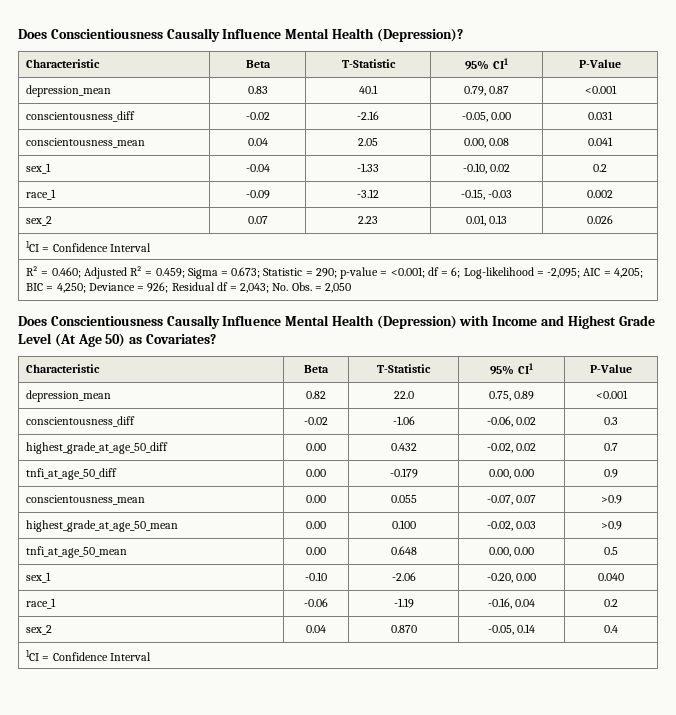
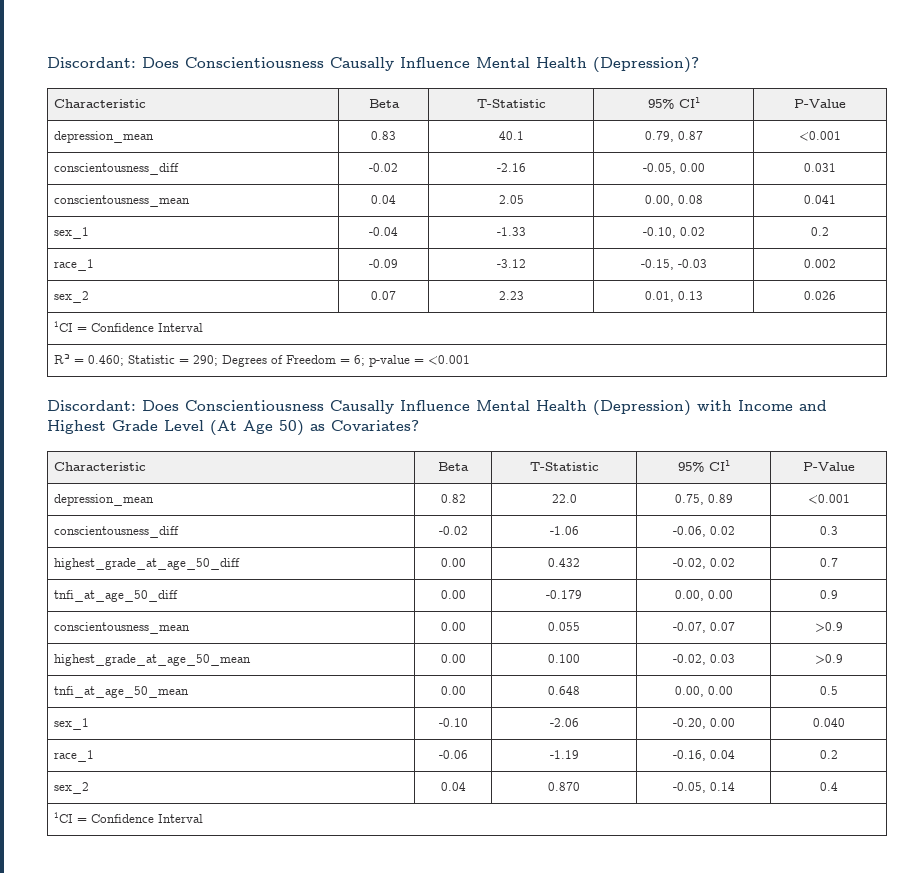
- Does Conscientiousness Causally Influence Mental Health (Depression)?
+ Discordant: Does Conscientiousness Causally Influence Mental Health (Depression)?
- R² = 0.460; Adjusted R² = 0.459; Sigma = 0.673; Statistic = 290; p-value = <0.001; df = 6; Log-likelihood = -2,095; AIC = 4,205; BIC = 4,250; Deviance = 926; Residual df = 2,043; No. Obs. = 2,050
- Does Conscientiousness Causally Influence Mental Health (Depression) with Income and Highest Grade Level (At Age 50) as Covariates?
+ R² = 0.460; Statistic = 290; Degrees of Freedom = 6; p-value = <0.001
+ Discordant: Does Conscientiousness Causally Influence Mental Health (Depression) with Income and Highest Grade Level (At Age 50) as Covariates?

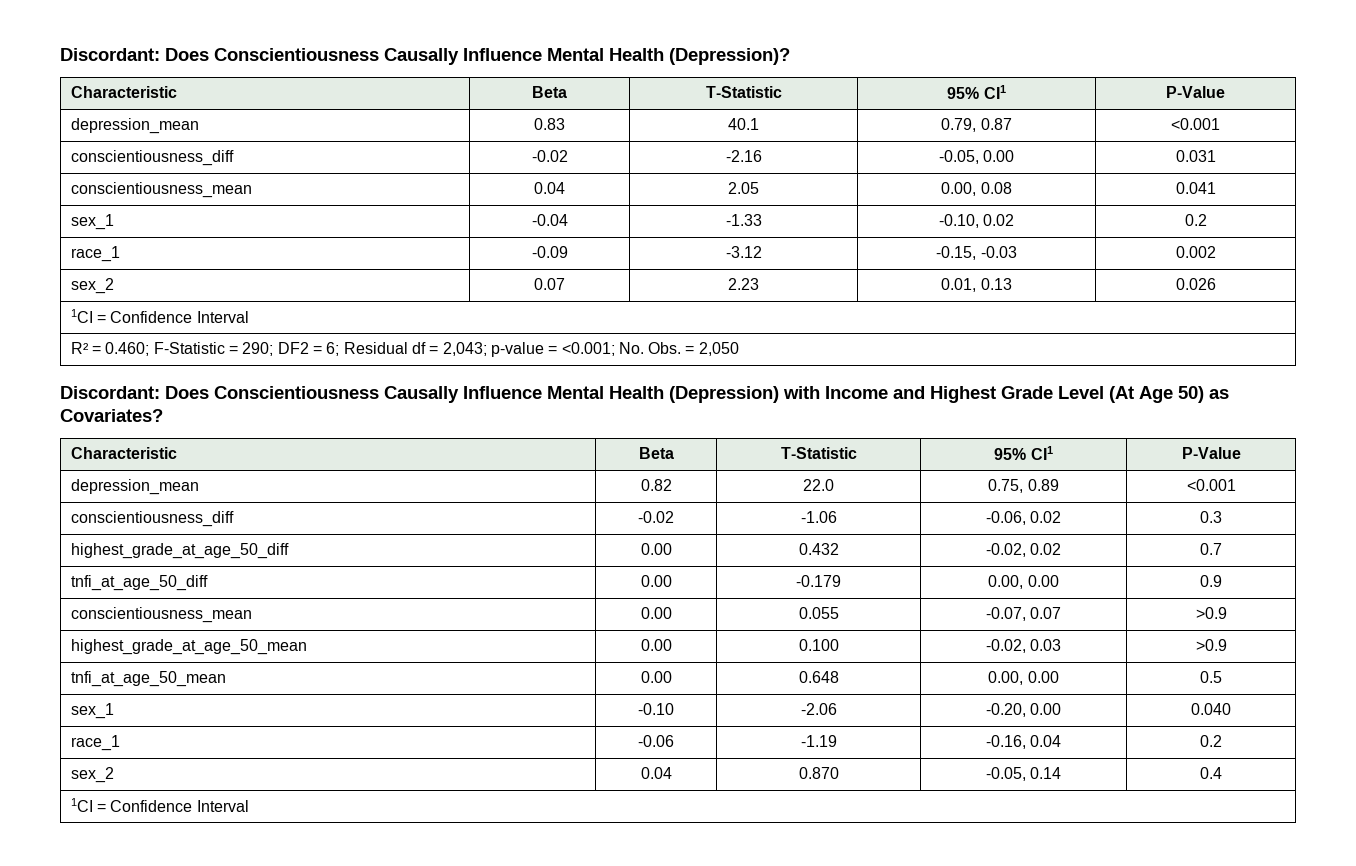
- conscientousness_diff | -0.02 | -2.16 | -0.05, 0.00 | 0.031
+ conscientiousness_diff | -0.02 | -2.16 | -0.05, 0.00 | 0.031
- conscientousness_mean | 0.04 | 2.05 | 0.00, 0.08 | 0.041
+ conscientiousness_mean | 0.04 | 2.05 | 0.00, 0.08 | 0.041
- R² = 0.460; Statistic = 290; Degrees of Freedom = 6; p-value = <0.001
+ R² = 0.460; F-Statistic = 290; DF2 = 6; Residual df = 2,043; p-value = <0.001; No. Obs. = 2,050
- conscientousness_diff | -0.02 | -1.06 | -0.06, 0.02 | 0.3
+ conscientiousness_diff | -0.02 | -1.06 | -0.06, 0.02 | 0.3
- conscientousness_mean | 0.00 | 0.055 | -0.07, 0.07 | >0.9
+ conscientiousness_mean | 0.00 | 0.055 | -0.07, 0.07 | >0.9

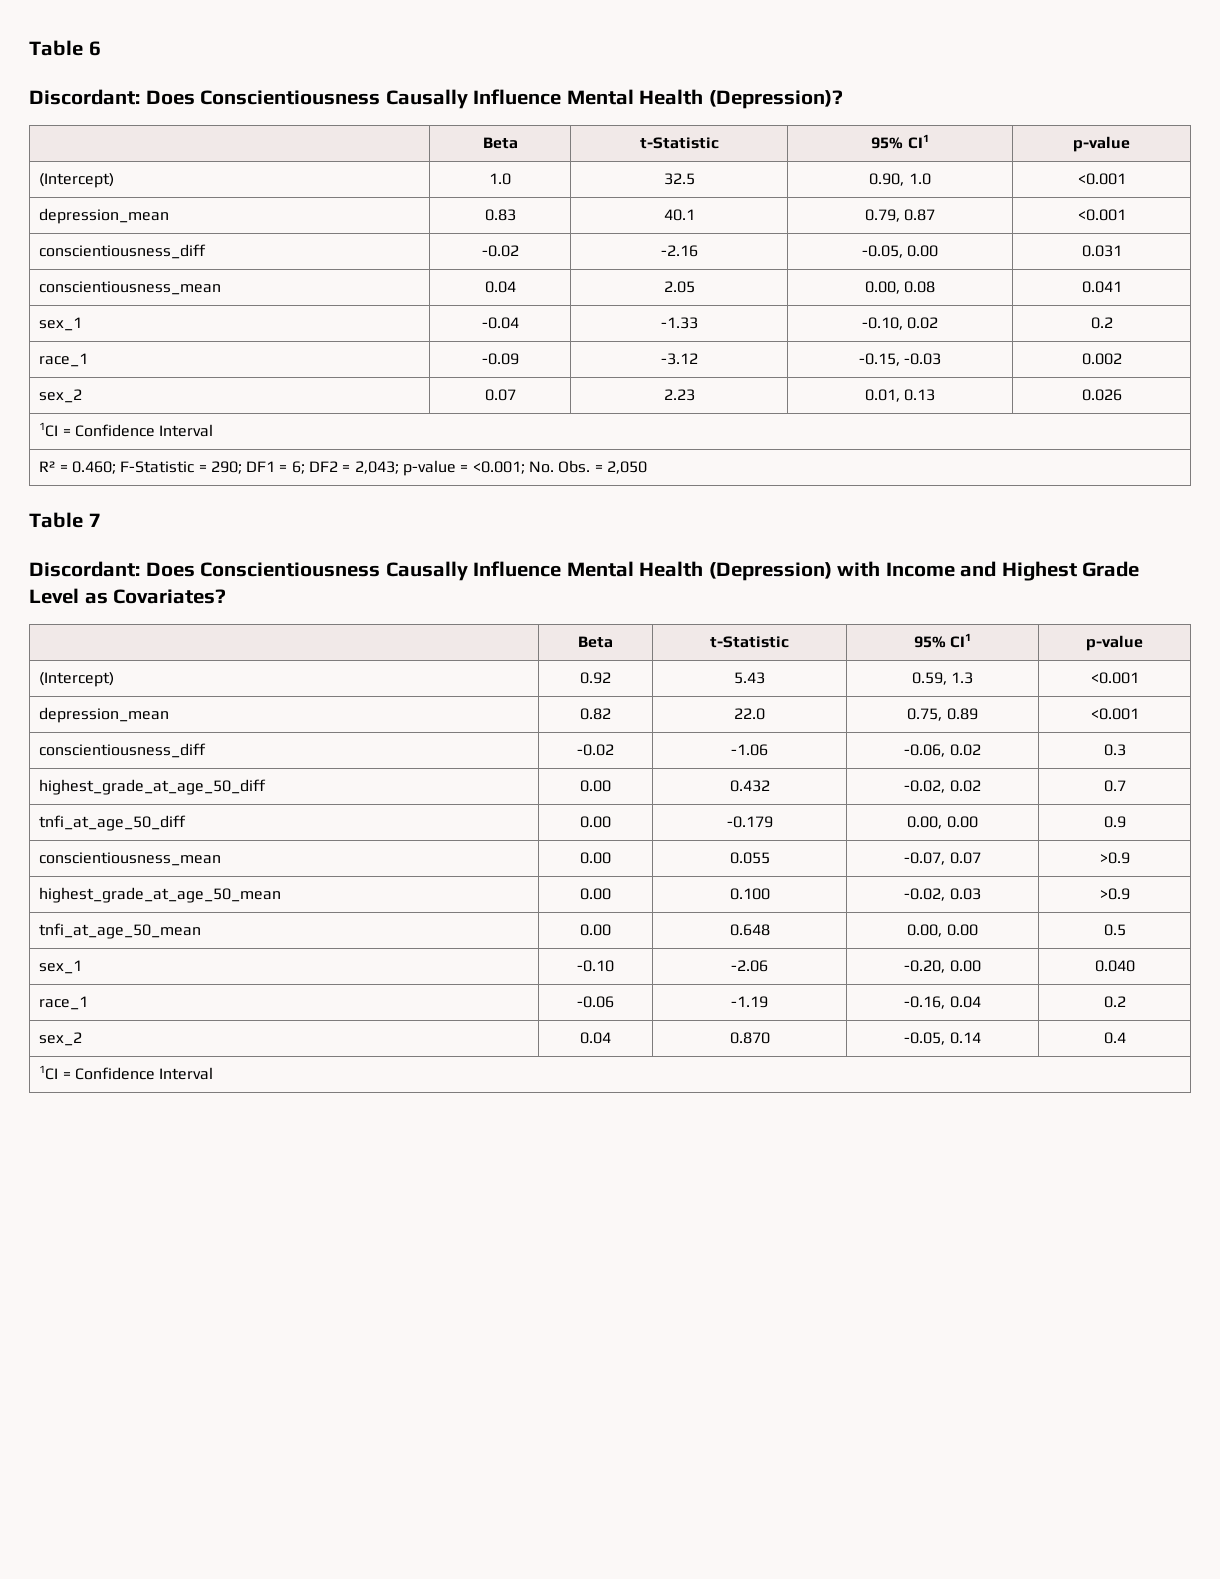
+ Table 6
  Discordant: Does Conscientiousness Causally Influence Mental Health (Depression)?
- Characteristic | Beta | T-Statistic | 95% CI1 | P-Value
+ | Beta | t-Statistic | 95% CI1 | p-value
+ (Intercept) | 1.0 | 32.5 | 0.90, 1.0 | <0.001
- R² = 0.460; F-Statistic = 290; DF2 = 6; Residual df = 2,043; p-value = <0.001; No. Obs. = 2,050
+ R² = 0.460; F-Statistic = 290; DF1 = 6; DF2 = 2,043; p-value = <0.001; No. Obs. = 2,050
+ Table 7
- Discordant: Does Conscientiousness Causally Influence Mental Health (Depression) with Income and Highest Grade Level (At Age 50) as Covariates?
- Characteristic | Beta | T-Statistic | 95% CI1 | P-Value
+ Discordant: Does Conscientiousness Causally Influence Mental Health (Depression) with Income and Highest Grade Level as Covariates?
+ | Beta | t-Statistic | 95% CI1 | p-value
+ (Intercept) | 0.92 | 5.43 | 0.59, 1.3 | <0.001

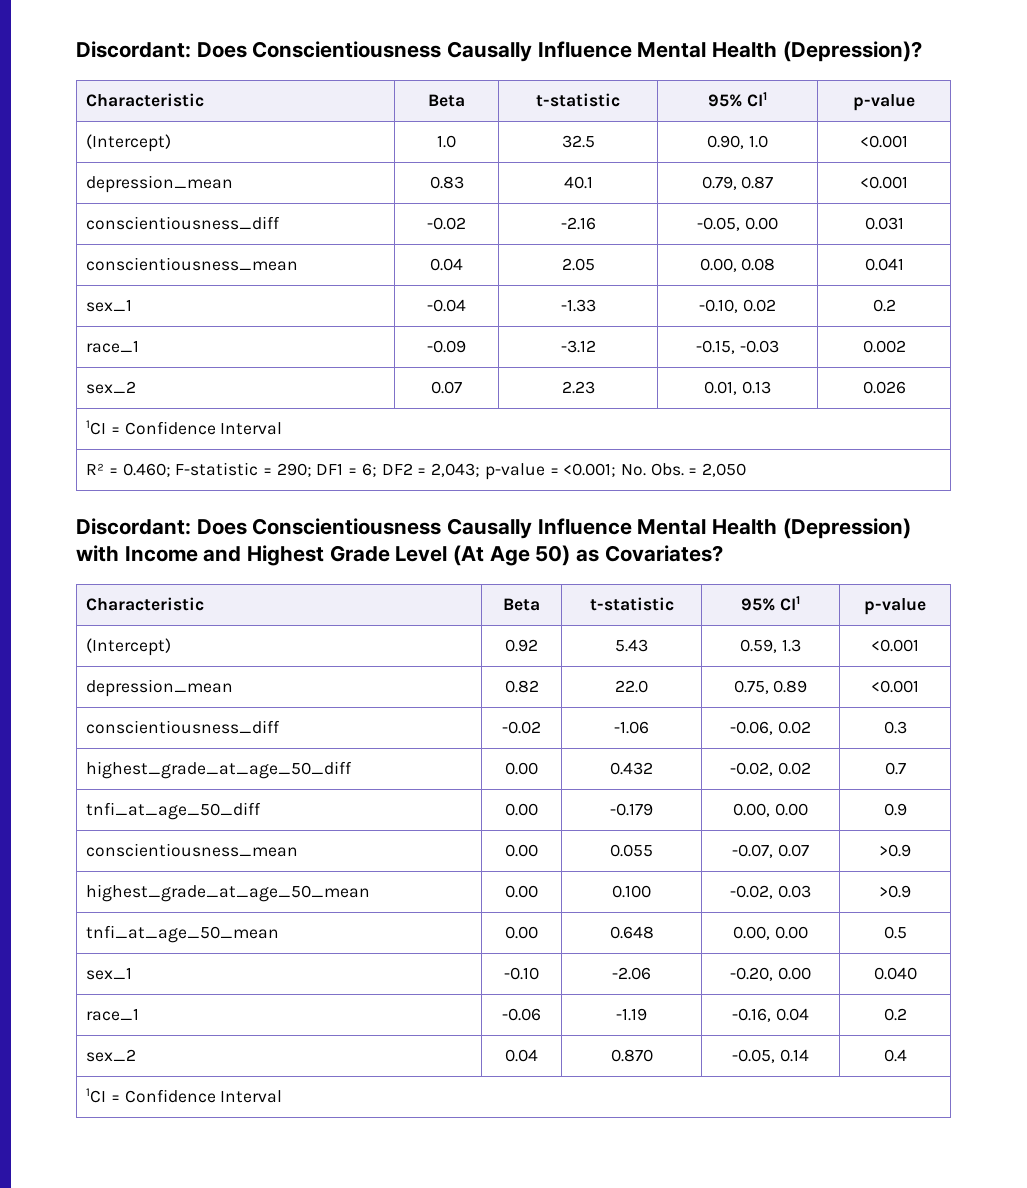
- Table 6
  Discordant: Does Conscientiousness Causally Influence Mental Health (Depression)?
- | Beta | t-Statistic | 95% CI1 | p-value
+ Characteristic | Beta | t-statistic | 95% CI1 | p-value
- R² = 0.460; F-Statistic = 290; DF1 = 6; DF2 = 2,043; p-value = <0.001; No. Obs. = 2,050
+ R² = 0.460; F-statistic = 290; DF1 = 6; DF2 = 2,043; p-value = <0.001; No. Obs. = 2,050
- Table 7
- Discordant: Does Conscientiousness Causally Influence Mental Health (Depression) with Income and Highest Grade Level as Covariates?
- | Beta | t-Statistic | 95% CI1 | p-value
+ Discordant: Does Conscientiousness Causally Influence Mental Health (Depression) with Income and Highest Grade Level (At Age 50) as Covariates?
+ Characteristic | Beta | t-statistic | 95% CI1 | p-value

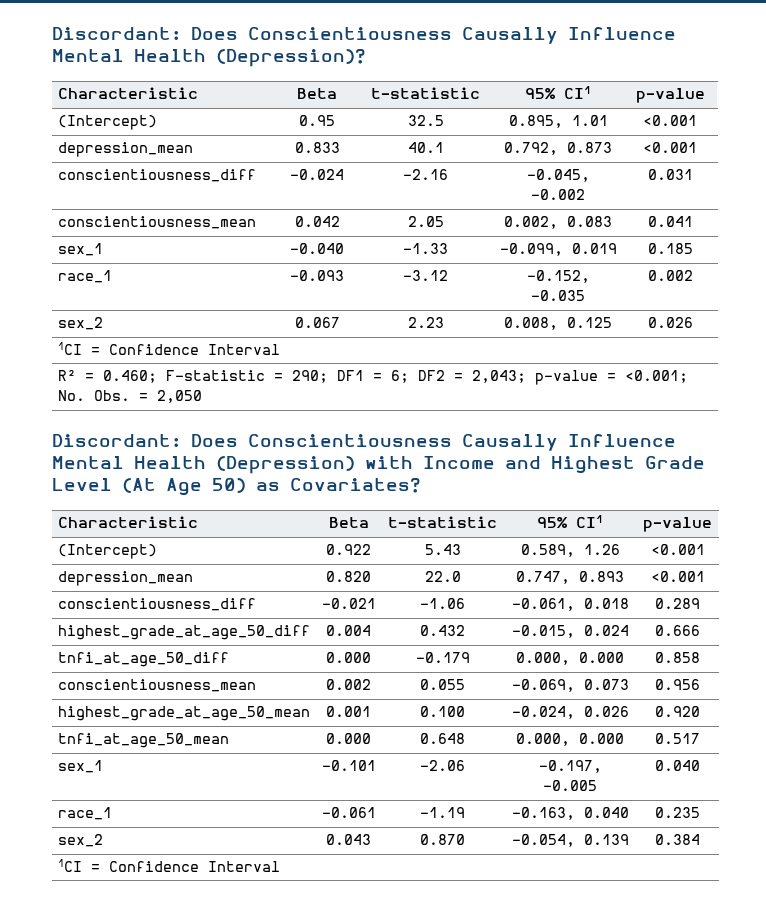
- (Intercept) | 1.0 | 32.5 | 0.90, 1.0 | <0.001
- depression_mean | 0.83 | 40.1 | 0.79, 0.87 | <0.001
- conscientiousness_diff | -0.02 | -2.16 | -0.05, 0.00 | 0.031
+ (Intercept) | 0.95 | 32.5 | 0.895, 1.01 | <0.001
+ depression_mean | 0.833 | 40.1 | 0.792, 0.873 | <0.001
+ conscientiousness_diff | -0.024 | -2.16 | -0.045, -0.002 | 0.031
- conscientiousness_mean | 0.04 | 2.05 | 0.00, 0.08 | 0.041
+ conscientiousness_mean | 0.042 | 2.05 | 0.002, 0.083 | 0.041
- sex_1 | -0.04 | -1.33 | -0.10, 0.02 | 0.2
- race_1 | -0.09 | -3.12 | -0.15, -0.03 | 0.002
+ sex_1 | -0.040 | -1.33 | -0.099, 0.019 | 0.185
+ race_1 | -0.093 | -3.12 | -0.152, -0.035 | 0.002
- sex_2 | 0.07 | 2.23 | 0.01, 0.13 | 0.026
+ sex_2 | 0.067 | 2.23 | 0.008, 0.125 | 0.026
- (Intercept) | 0.92 | 5.43 | 0.59, 1.3 | <0.001
- depression_mean | 0.82 | 22.0 | 0.75, 0.89 | <0.001
- conscientiousness_diff | -0.02 | -1.06 | -0.06, 0.02 | 0.3
+ (Intercept) | 0.922 | 5.43 | 0.589, 1.26 | <0.001
+ depression_mean | 0.820 | 22.0 | 0.747, 0.893 | <0.001
+ conscientiousness_diff | -0.021 | -1.06 | -0.061, 0.018 | 0.289
- highest_grade_at_age_50_diff | 0.00 | 0.432 | -0.02, 0.02 | 0.7
+ highest_grade_at_age_50_diff | 0.004 | 0.432 | -0.015, 0.024 | 0.666
- tnfi_at_age_50_diff | 0.00 | -0.179 | 0.00, 0.00 | 0.9
- conscientiousness_mean | 0.00 | 0.055 | -0.07, 0.07 | >0.9
+ tnfi_at_age_50_diff | 0.000 | -0.179 | 0.000, 0.000 | 0.858
+ conscientiousness_mean | 0.002 | 0.055 | -0.069, 0.073 | 0.956
- highest_grade_at_age_50_mean | 0.00 | 0.100 | -0.02, 0.03 | >0.9
+ highest_grade_at_age_50_mean | 0.001 | 0.100 | -0.024, 0.026 | 0.920
- tnfi_at_age_50_mean | 0.00 | 0.648 | 0.00, 0.00 | 0.5
- sex_1 | -0.10 | -2.06 | -0.20, 0.00 | 0.040
+ tnfi_at_age_50_mean | 0.000 | 0.648 | 0.000, 0.000 | 0.517
+ sex_1 | -0.101 | -2.06 | -0.197, -0.005 | 0.040
- race_1 | -0.06 | -1.19 | -0.16, 0.04 | 0.2
- sex_2 | 0.04 | 0.870 | -0.05, 0.14 | 0.4
+ race_1 | -0.061 | -1.19 | -0.163, 0.040 | 0.235
+ sex_2 | 0.043 | 0.870 | -0.054, 0.139 | 0.384

